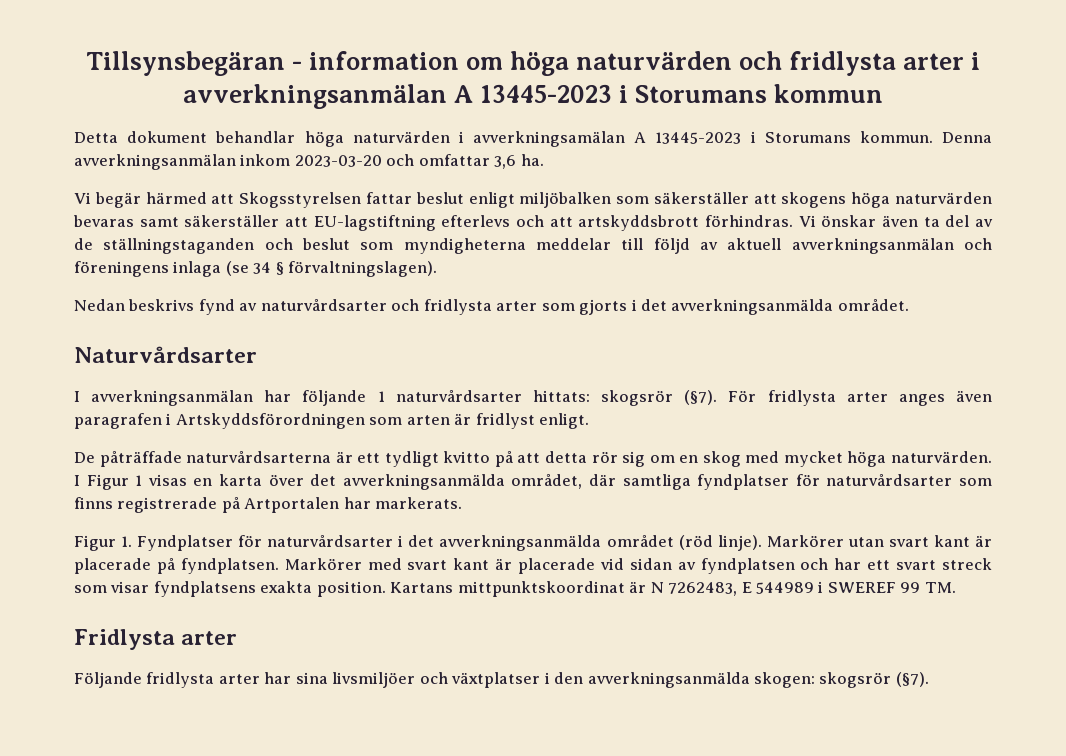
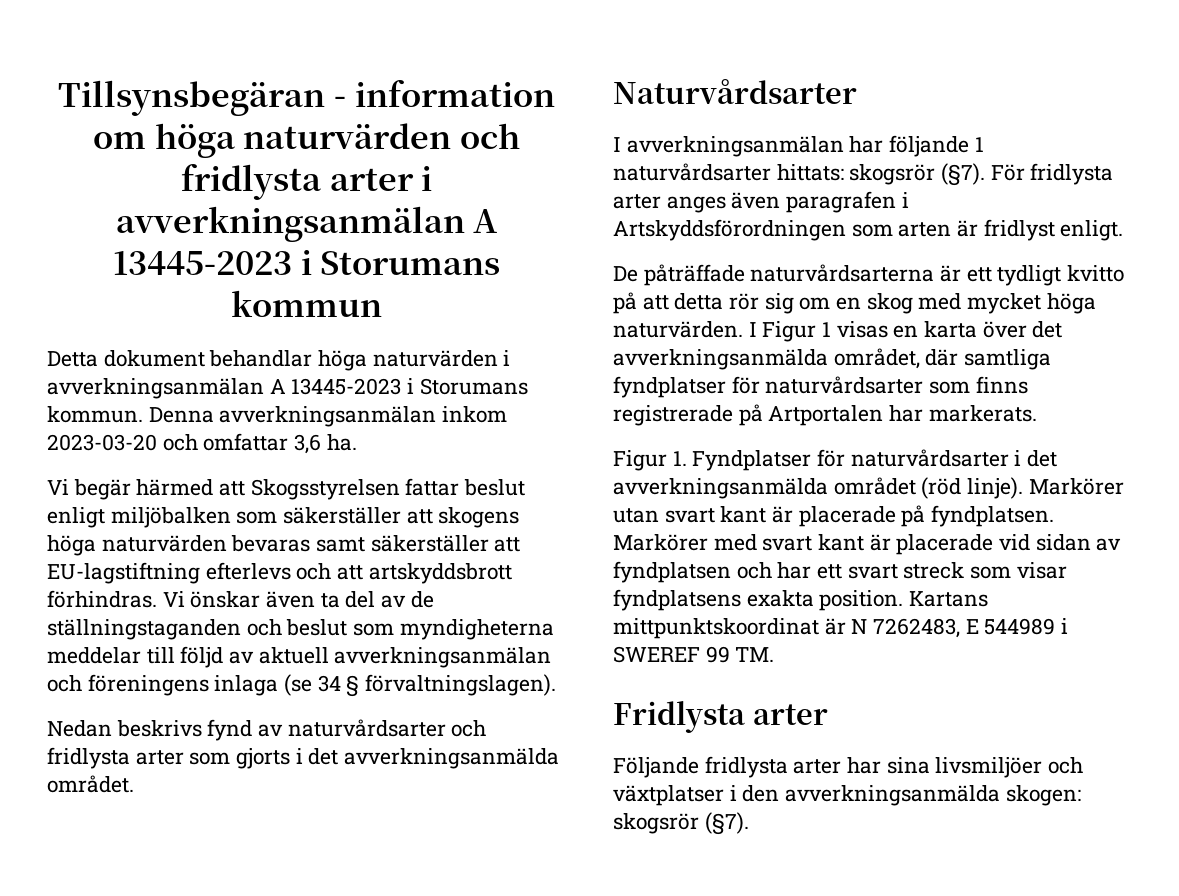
- Detta dokument behandlar höga naturvärden i avverkningsamälan A 13445-2023 i Storumans kommun.
+ Detta dokument behandlar höga naturvärden i avverkningsanmälan A 13445-2023 i Storumans kommun.

